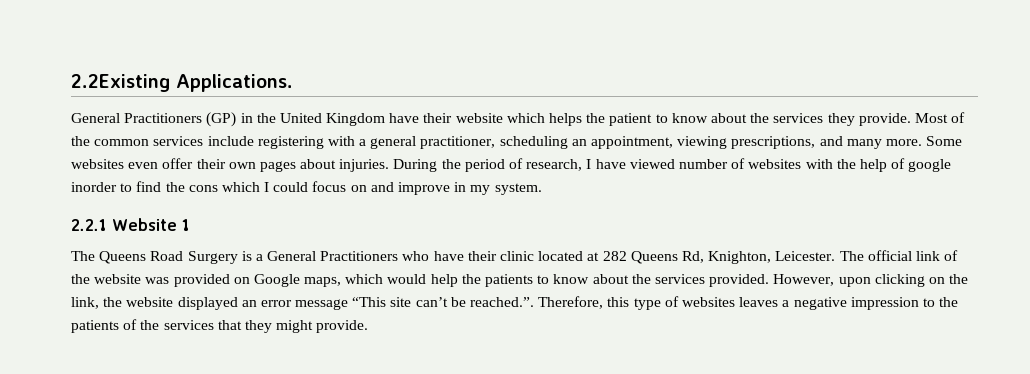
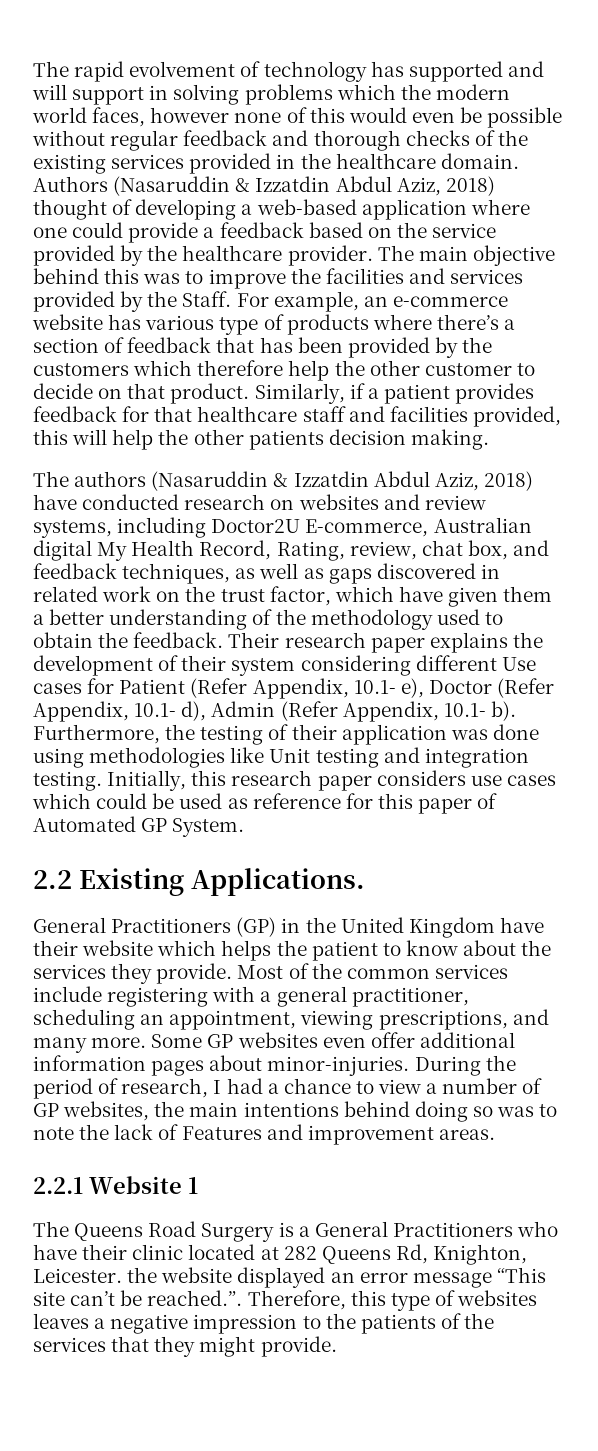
- 2.2Existing Applications.
+ The rapid evolvement of technology has supported and will support in solving problems which the modern world faces, however none of this would even be possible without regular feedback and thorough checks of the existing services provided in the healthcare domain. Authors (Nasaruddin & Izzatdin Abdul Aziz, 2018) thought of developing a web-based application where one could provide a feedback based on the service provided by the healthcare provider. The main objective behind this was to improve the facilities and services provided by the Staff. For example, an e-commerce website has various type of products where there’s a section of feedback that has been provided by the customers which therefore help the other customer to decide on that product. Similarly, if a patient provides feedback for that healthcare staff and facilities provided, this will help the other patients decision making.
+ The authors (Nasaruddin & Izzatdin Abdul Aziz, 2018) have conducted research on websites and review systems, including Doctor2U E-commerce, Australian digital My Health Record, Rating, review, chat box, and feedback techniques, as well as gaps discovered in related work on the trust factor, which have given them a better understanding of the methodology used to obtain the feedback. Their research paper explains the development of their system considering different Use cases for Patient (Refer Appendix, 10.1- e), Doctor (Refer Appendix, 10.1- d), Admin (Refer Appendix, 10.1- b). Furthermore, the testing of their application was done using methodologies like Unit testing and integration testing. Initially, this research paper considers use cases which could be used as reference for this paper of Automated GP System.
+ 2.2 Existing Applications.
- Some websites even offer their own pages about injuries.
+ Some GP websites even offer additional information pages about minor-injuries.
- During the period of research, I have viewed number of websites with the help of google inorder to find the cons which I could focus on and improve in my system.
+ During the period of research, I had a chance to view a number of GP websites, the main intentions behind doing so was to note the lack of Features and improvement areas.
- The Queens Road Surgery is a General Practitioners who have their clinic located at 282 Queens Rd, Knighton, Leicester. The official link of the website was provided on Google maps, which would help the patients to know about the services provided. However, upon clicking on the link, the website displayed an error message “This site can’t be reached.”. Therefore, this type of websites leaves a negative impression to the patients of the services that they might provide.
+ The Queens Road Surgery is a General Practitioners who have their clinic located at 282 Queens Rd, Knighton, Leicester. the website displayed an error message “This site can’t be reached.”. Therefore, this type of websites leaves a negative impression to the patients of the services that they might provide.

